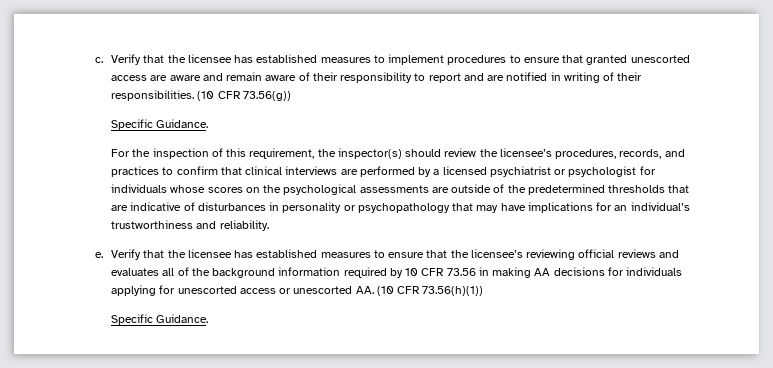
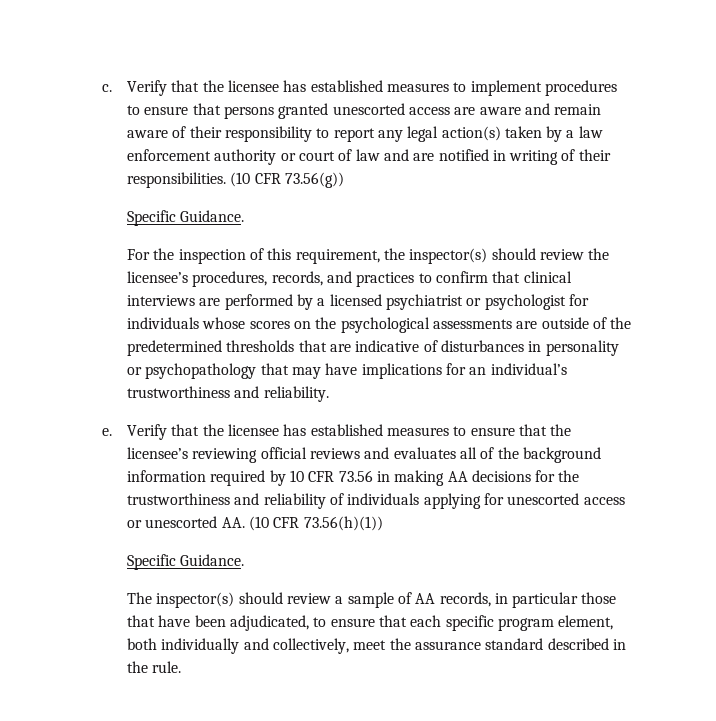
- Verify that the licensee has established measures to implement procedures to ensure that granted unescorted access are aware and remain aware of their responsibility to report and are notified in writing of their responsibilities.
+ Verify that the licensee has established measures to implement procedures to ensure that persons granted unescorted access are aware and remain aware of their responsibility to report any legal action(s) taken by a law enforcement authority or court of law and are notified in writing of their responsibilities.
- Verify that the licensee has established measures to ensure that the licensee’s reviewing official reviews and evaluates all of the background information required by 10 CFR 73.56 in making AA decisions for individuals applying for unescorted access or unescorted AA. (10 CFR 73.56(h)(1))
+ Verify that the licensee has established measures to ensure that the licensee’s reviewing official reviews and evaluates all of the background information required by 10 CFR 73.56 in making AA decisions for the trustworthiness and reliability of individuals applying for unescorted access or unescorted AA. (10 CFR 73.56(h)(1))
+ The inspector(s) should review a sample of AA records, in particular those that have been adjudicated, to ensure that each specific program element, both individually and collectively, meet the assurance standard described in the rule.

